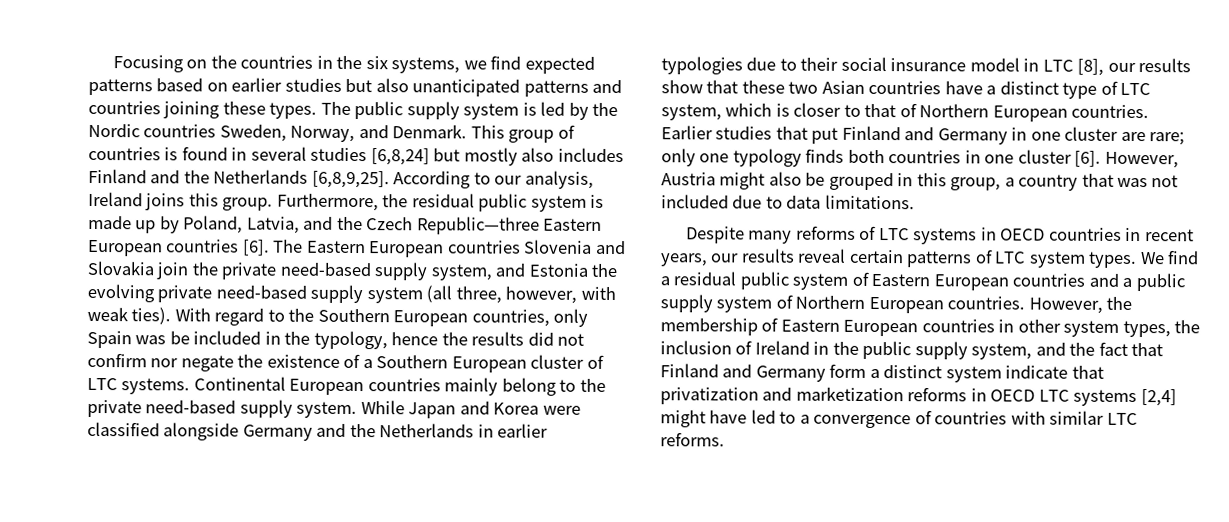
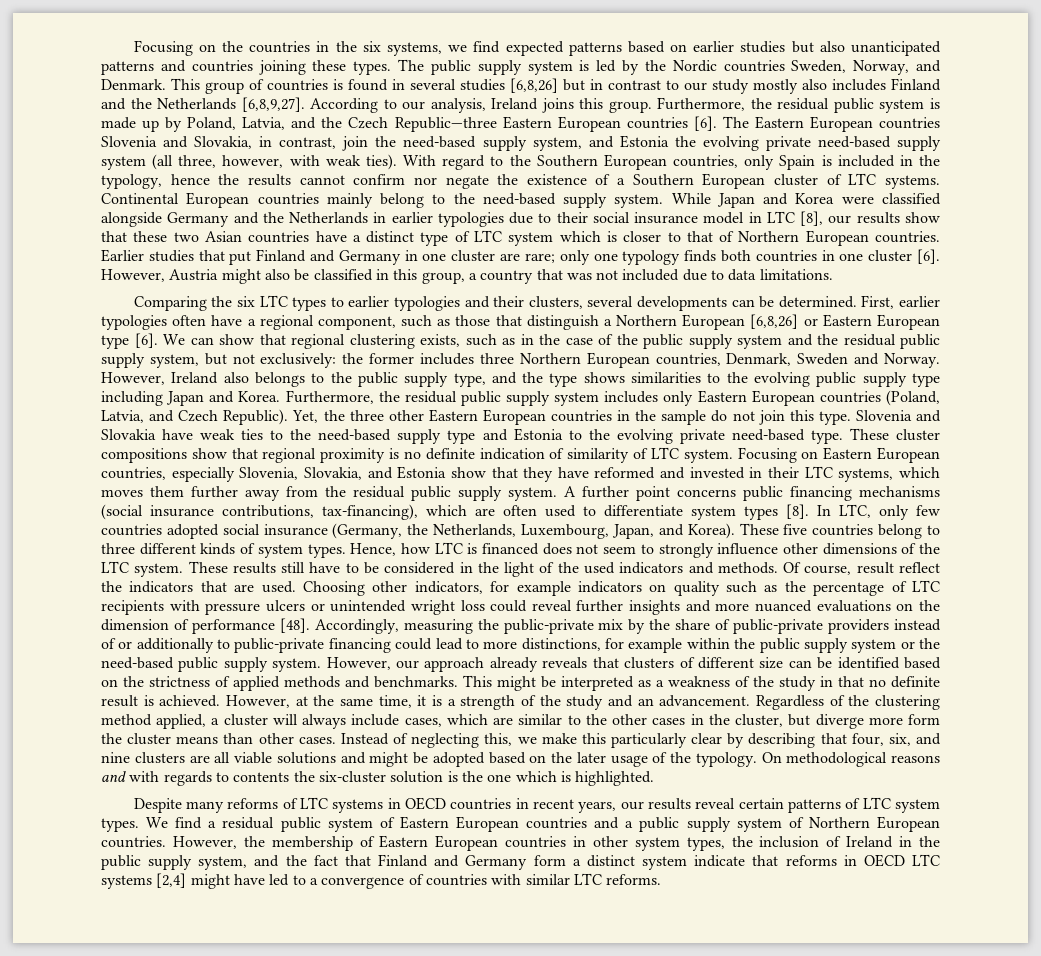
- This group of countries is found in several studies [6,8,24] but mostly also includes Finland and the Netherlands [6,8,9,25].
+ This group of countries is found in several studies [6,8,26] but in contrast to our study mostly also includes Finland and the Netherlands [6,8,9,27].
- The Eastern European countries Slovenia and Slovakia join the private need-based supply system, and Estonia the evolving private need-based supply system (all three, however, with weak ties).
+ The Eastern European countries Slovenia and Slovakia, in contrast, join the need-based supply system, and Estonia the evolving private need-based supply system (all three, however, with weak ties).
- With regard to the Southern European countries, only Spain was be included in the typology, hence the results did not confirm nor negate the existence of a Southern European cluster of LTC systems.
+ With regard to the Southern European countries, only Spain is included in the typology, hence the results cannot confirm nor negate the existence of a Southern European cluster of LTC systems.
- Continental European countries mainly belong to the private need-based supply system.
+ Continental European countries mainly belong to the need-based supply system.
- While Japan and Korea were classified alongside Germany and the Netherlands in earlier typologies due to their social insurance model in LTC [8], our results show that these two Asian countries have a distinct type of LTC system, which is closer to that of Northern European countries.
+ While Japan and Korea were classified alongside Germany and the Netherlands in earlier typologies due to their social insurance model in LTC [8], our results show that these two Asian countries have a distinct type of LTC system which is closer to that of Northern European countries.
- However, Austria might also be grouped in this group, a country that was not included due to data limitations.
+ However, Austria might also be classified in this group, a country that was not included due to data limitations.
+ Comparing the six LTC types to earlier typologies and their clusters, several developments can be determined. First, earlier typologies often have a regional component, such as those that distinguish a Northern European [6,8,26] or Eastern European type [6]. We can show that regional clustering exists, such as in the case of the public supply system and the residual public supply system, but not exclusively: the former includes three Northern European countries, Denmark, Sweden and Norway. However, Ireland also belongs to the public supply type, and the type shows similarities to the evolving public supply type including Japan and Korea. Furthermore, the residual public supply system includes only Eastern European countries (Poland, Latvia, and Czech Republic). Yet, the three other Eastern European countries in the sample do not join this type. Slovenia and Slovakia have weak ties to the need-based supply type and Estonia to the evolving private need-based type. These cluster compositions show that regional proximity is no definite indication of similarity of LTC system. Focusing on Eastern European countries, especially Slovenia, Slovakia, and Estonia show that they have reformed and invested in their LTC systems, which moves them further away from the residual public supply system. A further point concerns public financing mechanisms (social insurance contributions, tax-financing), which are often used to differentiate system types [8]. In LTC, only few countries adopted social insurance (Germany, the Netherlands, Luxembourg, Japan, and Korea). These five countries belong to three different kinds of system types. Hence, how LTC is financed does not seem to strongly influence other dimensions of the LTC system. These results still have to be considered in the light of the used indicators and methods. Of course, result reflect the indicators that are used. Choosing other indicators, for example indicators on quality such as the percentage of LTC recipients with pressure ulcers or unintended wright loss could reveal further insights and more nuanced evaluations on the dimension of performance [48]. Accordingly, measuring the public-private mix by the share of public-private providers instead of or additionally to public-private financing could lead to more distinctions, for example within the public supply system or the need-based public supply system. However, our approach already reveals that clusters of different size can be identified based on the strictness of applied methods and benchmarks. This might be interpreted as a weakness of the study in that no definite result is achieved. However, at the same time, it is a strength of the study and an advancement. Regardless of the clustering method applied, a cluster will always include cases, which are similar to the other cases in the cluster, but diverge more form the cluster means than other cases. Instead of neglecting this, we make this particularly clear by describing that four, six, and nine clusters are all viable solutions and might be adopted based on the later usage of the typology. On methodological reasons and with regards to contents the six-cluster solution is the one which is highlighted.
- However, the membership of Eastern European countries in other system types, the inclusion of Ireland in the public supply system, and the fact that Finland and Germany form a distinct system indicate that privatization and marketization reforms in OECD LTC systems [2,4] might have led to a convergence of countries with similar LTC reforms.
+ However, the membership of Eastern European countries in other system types, the inclusion of Ireland in the public supply system, and the fact that Finland and Germany form a distinct system indicate that reforms in OECD LTC systems [2,4] might have led to a convergence of countries with similar LTC reforms.

